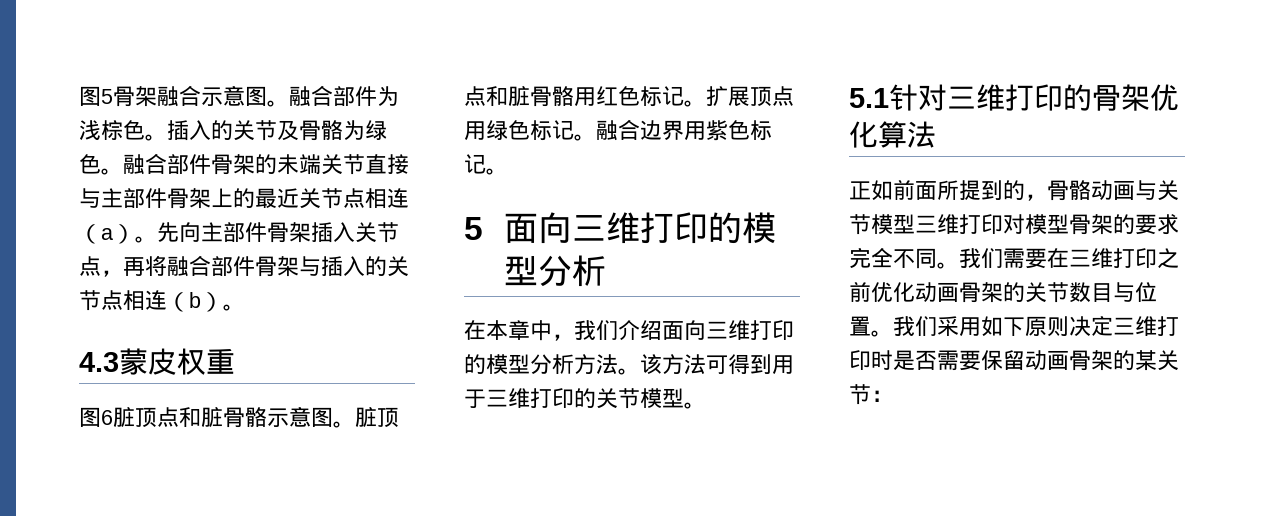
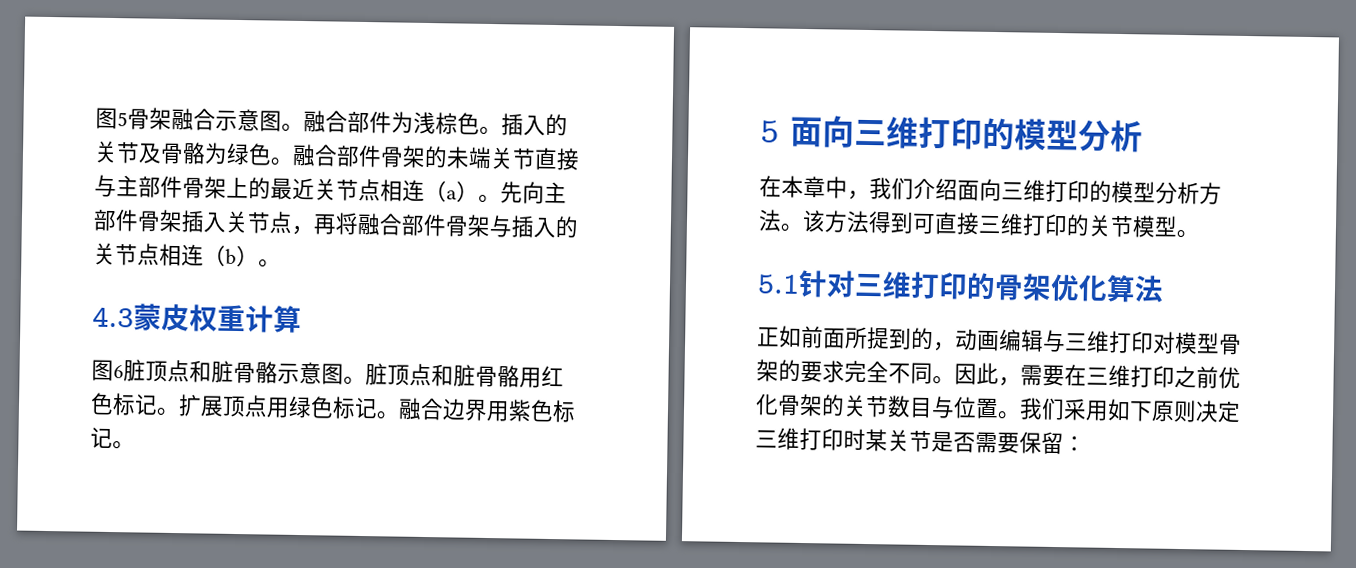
- 4.3蒙皮权重
+ 4.3蒙皮权重计算
- 该方法可得到用于三维打印的关节模型。
+ 该方法得到可直接三维打印的关节模型。
- 正如前面所提到的，骨骼动画与关节模型三维打印对模型骨架的要求完全不同。
+ 正如前面所提到的，动画编辑与三维打印对模型骨架的要求完全不同。
- 我们需要在三维打印之前优化动画骨架的关节数目与位置。
+ 因此，需要在三维打印之前优化骨架的关节数目与位置。
- 我们采用如下原则决定三维打印时是否需要保留动画骨架的某关节：
+ 我们采用如下原则决定三维打印时某关节是否需要保留：

